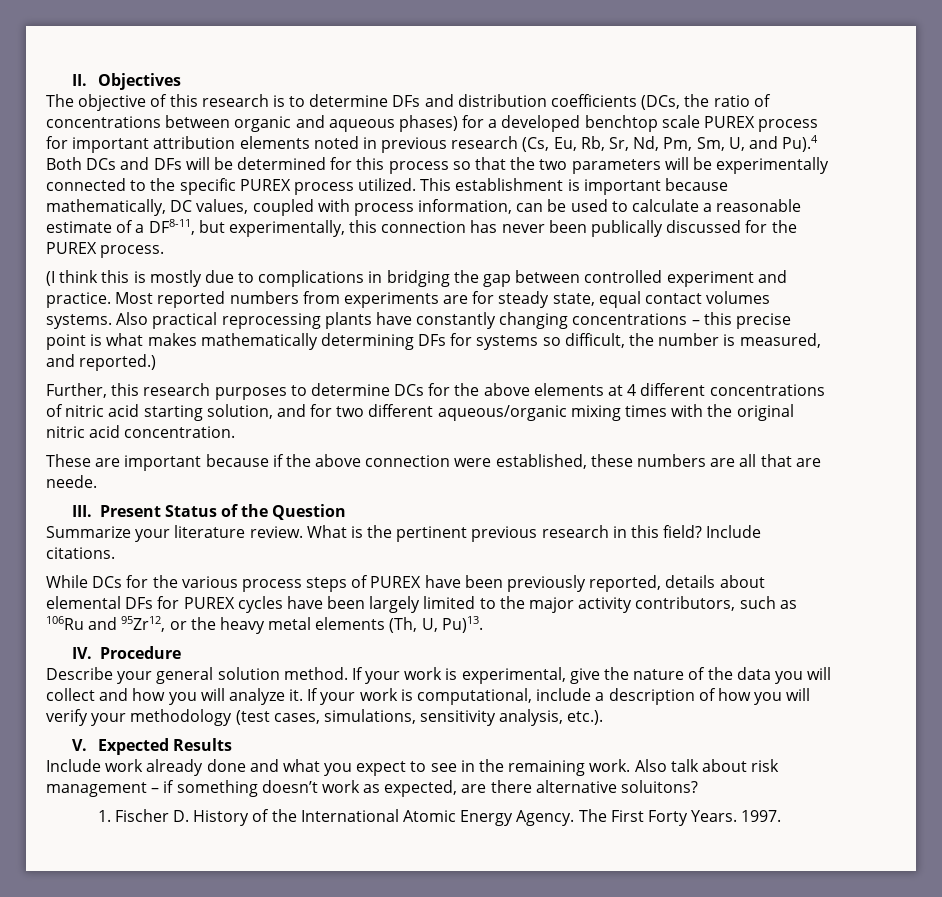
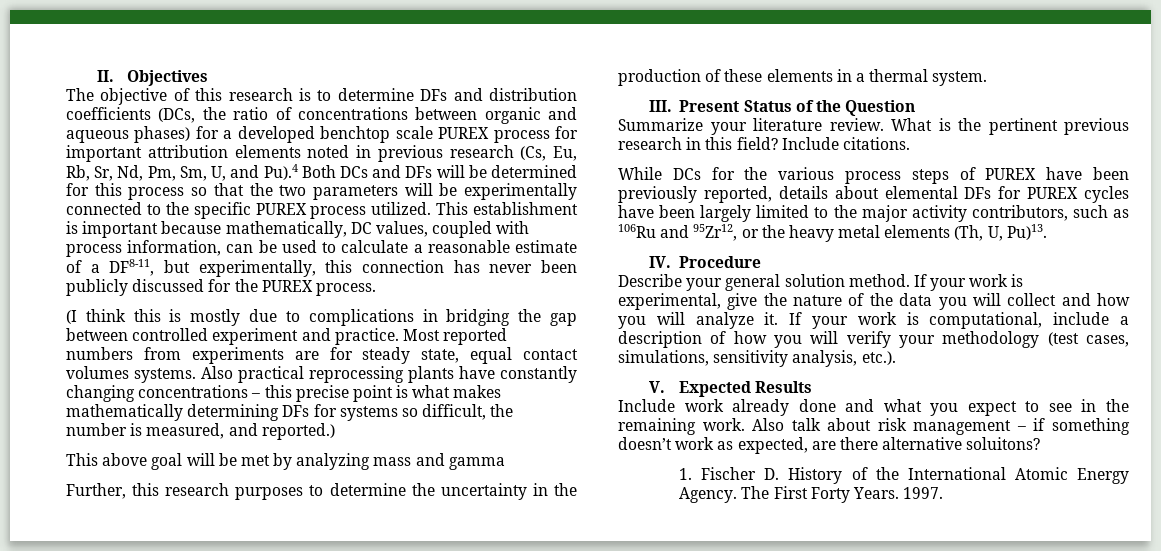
- This establishment is important because mathematically, DC values, coupled with process information, can be used to calculate a reasonable estimate of a DF8-11, but experimentally, this connection has never been publically discussed for the PUREX process.
+ This establishment is important because mathematically, DC values, coupled with process information, can be used to calculate a reasonable estimate of a DF8-11, but experimentally, this connection has never been publicly discussed for the PUREX process.
+ This above goal will be met by analyzing mass and gamma
- Further, this research purposes to determine DCs for the above elements at 4 different concentrations of nitric acid starting solution, and for two different aqueous/organic mixing times with the original nitric acid concentration.
- These are important because if the above connection were established, these numbers are all that are neede.
+ Further, this research purposes to determine the uncertainty in the production of these elements in a thermal system.

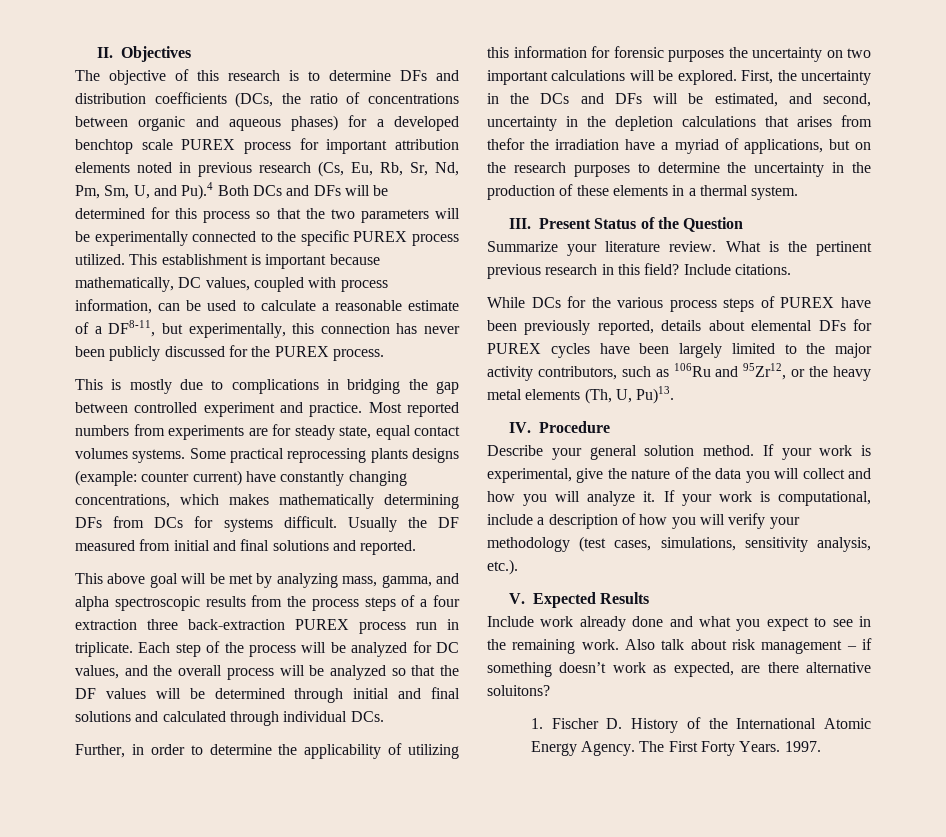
- (I think this is mostly due to complications in bridging the gap between controlled experiment and practice.
+ This is mostly due to complications in bridging the gap between controlled experiment and practice.
- Also practical reprocessing plants have constantly changing concentrations – this precise point is what makes mathematically determining DFs for systems so difficult, the number is measured, and reported.)
+ Some practical reprocessing plants designs (example: counter current) have constantly changing concentrations, which makes mathematically determining DFs from DCs for systems difficult. Usually the DF measured from initial and final solutions and reported.
- This above goal will be met by analyzing mass and gamma
- Further, this research purposes to determine the uncertainty in the production of these elements in a thermal system.
+ This above goal will be met by analyzing mass, gamma, and alpha spectroscopic results from the process steps of a four extraction three back-extraction PUREX process run in triplicate. Each step of the process will be analyzed for DC values, and the overall process will be analyzed so that the DF values will be determined through initial and final solutions and calculated through individual DCs.
+ Further, in order to determine the applicability of utilizing this information for forensic purposes the uncertainty on two important calculations will be explored. First, the uncertainty in the DCs and DFs will be estimated, and second, uncertainty in the depletion calculations that arises from thefor the irradiation have a myriad of applications, but on the research purposes to determine the uncertainty in the production of these elements in a thermal system.

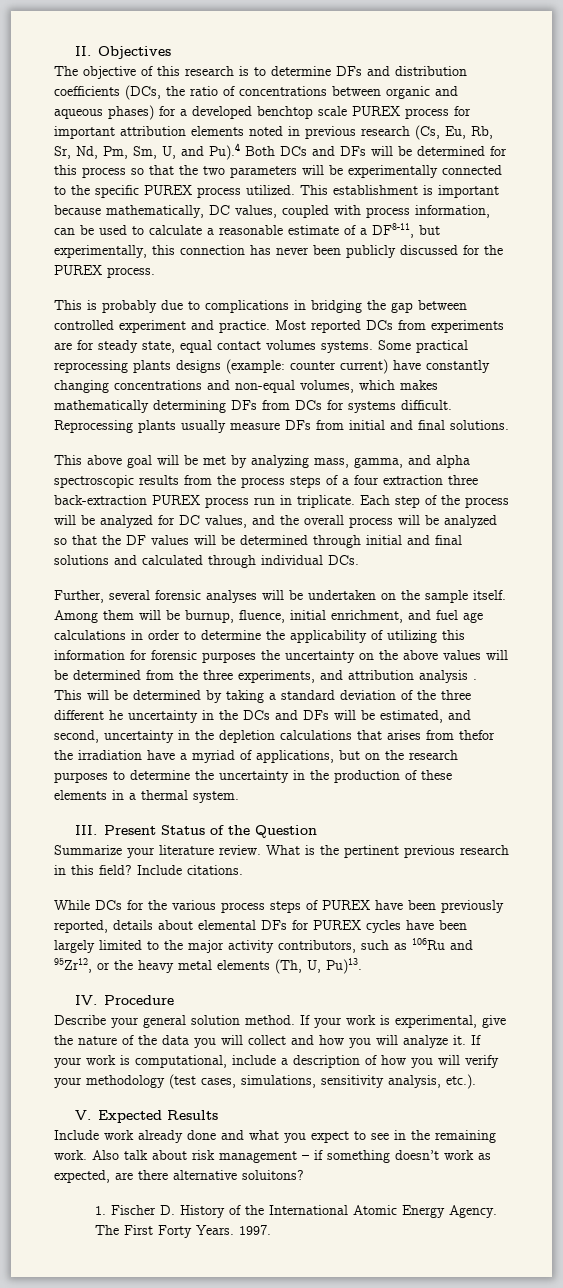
- This is mostly due to complications in bridging the gap between controlled experiment and practice.
+ This is probably due to complications in bridging the gap between controlled experiment and practice.
- Most reported numbers from experiments are for steady state, equal contact volumes systems.
+ Most reported DCs from experiments are for steady state, equal contact volumes systems.
- Some practical reprocessing plants designs (example: counter current) have constantly changing concentrations, which makes mathematically determining DFs from DCs for systems difficult.
+ Some practical reprocessing plants designs (example: counter current) have constantly changing concentrations and non-equal volumes, which makes mathematically determining DFs from DCs for systems difficult.
- Usually the DF measured from initial and final solutions and reported.
+ Reprocessing plants usually measure DFs from initial and final solutions.
- Further, in order to determine the applicability of utilizing this information for forensic purposes the uncertainty on two important calculations will be explored. First, the uncertainty in the DCs and DFs will be estimated, and second, uncertainty in the depletion calculations that arises from thefor the irradiation have a myriad of applications, but on the research purposes to determine the uncertainty in the production of these elements in a thermal system.
+ Further, several forensic analyses will be undertaken on the sample itself. Among them will be burnup, fluence, initial enrichment, and fuel age calculations in order to determine the applicability of utilizing this information for forensic purposes the uncertainty on the above values will be determined from the three experiments, and attribution analysis . This will be determined by taking a standard deviation of the three different he uncertainty in the DCs and DFs will be estimated, and second, uncertainty in the depletion calculations that arises from thefor the irradiation have a myriad of applications, but on the research purposes to determine the uncertainty in the production of these elements in a thermal system.

